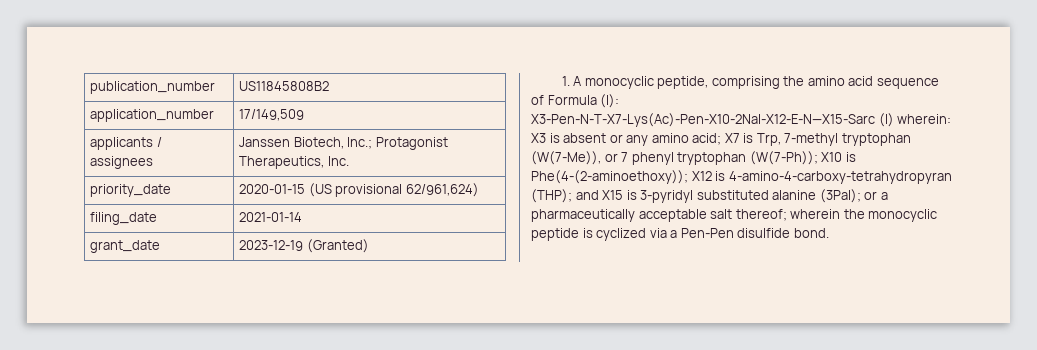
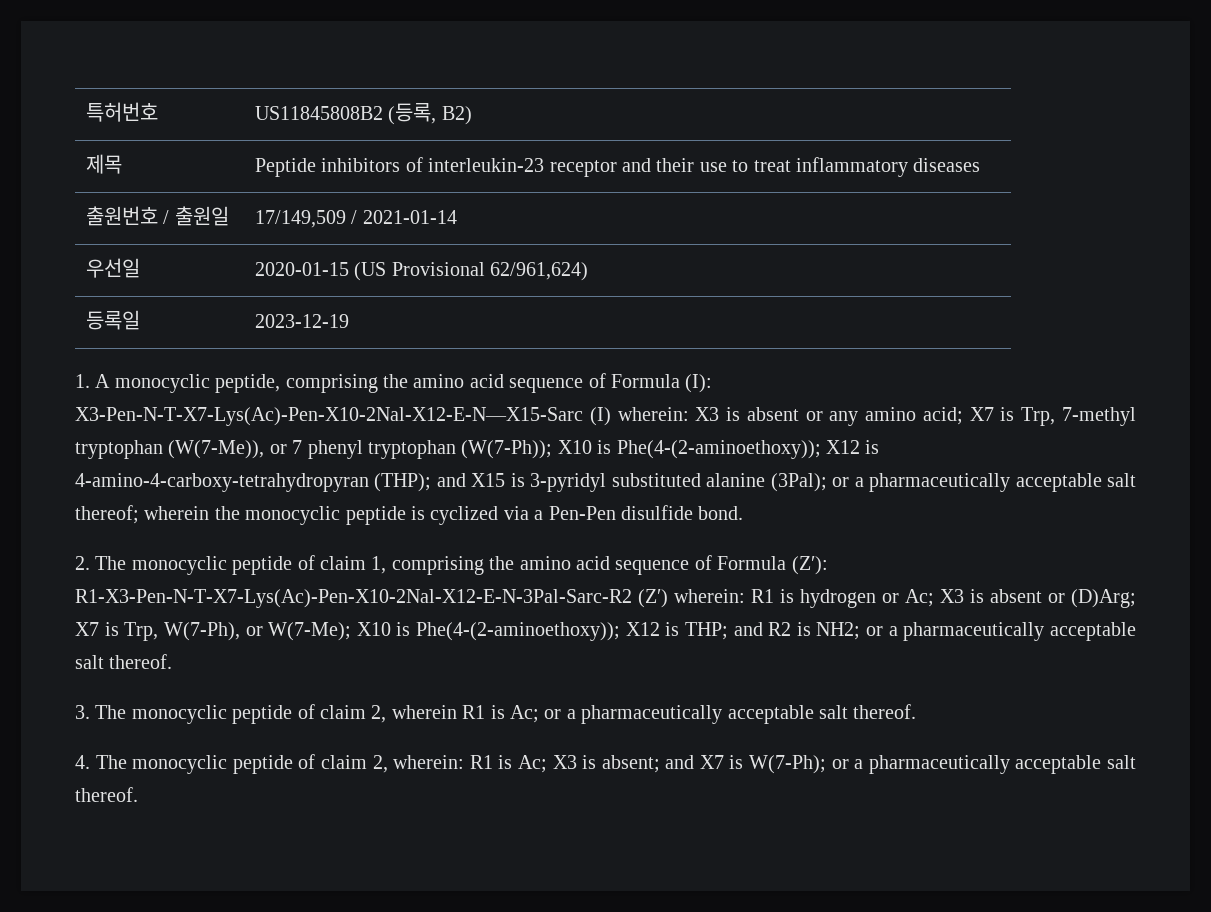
- publication_number | US11845808B2
- application_number | 17/149,509
- applicants / assignees | Janssen Biotech, Inc.; Protagonist Therapeutics, Inc.
- priority_date | 2020-01-15 (US provisional 62/961,624)
+ 특허번호 | US11845808B2 (등록, B2)
+ 제목 | Peptide inhibitors of interleukin-23 receptor and their use to treat inflammatory diseases
+ 출원번호 / 출원일 | 17/149,509 / 2021-01-14
+ 우선일 | 2020-01-15 (US Provisional 62/961,624)
- filing_date | 2021-01-14
- grant_date | 2023-12-19 (Granted)
+ 등록일 | 2023-12-19
+ 2. The monocyclic peptide of claim 1, comprising the amino acid sequence of Formula (Z′): R1-X3-Pen-N-T-X7-Lys(Ac)-Pen-X10-2Nal-X12-E-N-3Pal-Sarc-R2 (Z′) wherein: R1 is hydrogen or Ac; X3 is absent or (D)Arg; X7 is Trp, W(7-Ph), or W(7-Me); X10 is Phe(4-(2-aminoethoxy)); X12 is THP; and R2 is NH2; or a pharmaceutically acceptable salt thereof.
+ 3. The monocyclic peptide of claim 2, wherein R1 is Ac; or a pharmaceutically acceptable salt thereof.
+ 4. The monocyclic peptide of claim 2, wherein: R1 is Ac; X3 is absent; and X7 is W(7-Ph); or a pharmaceutically acceptable salt thereof.

